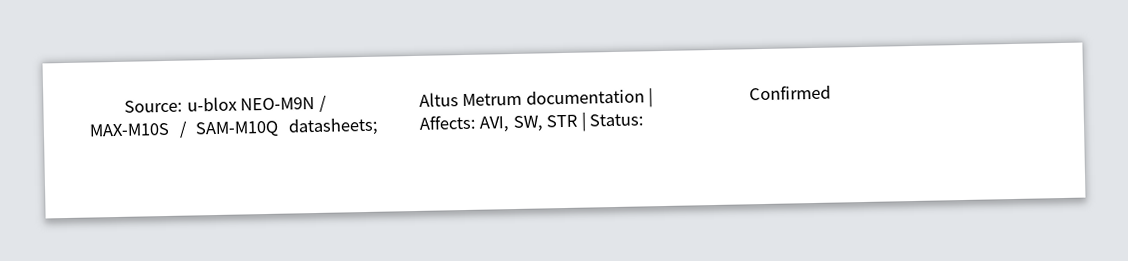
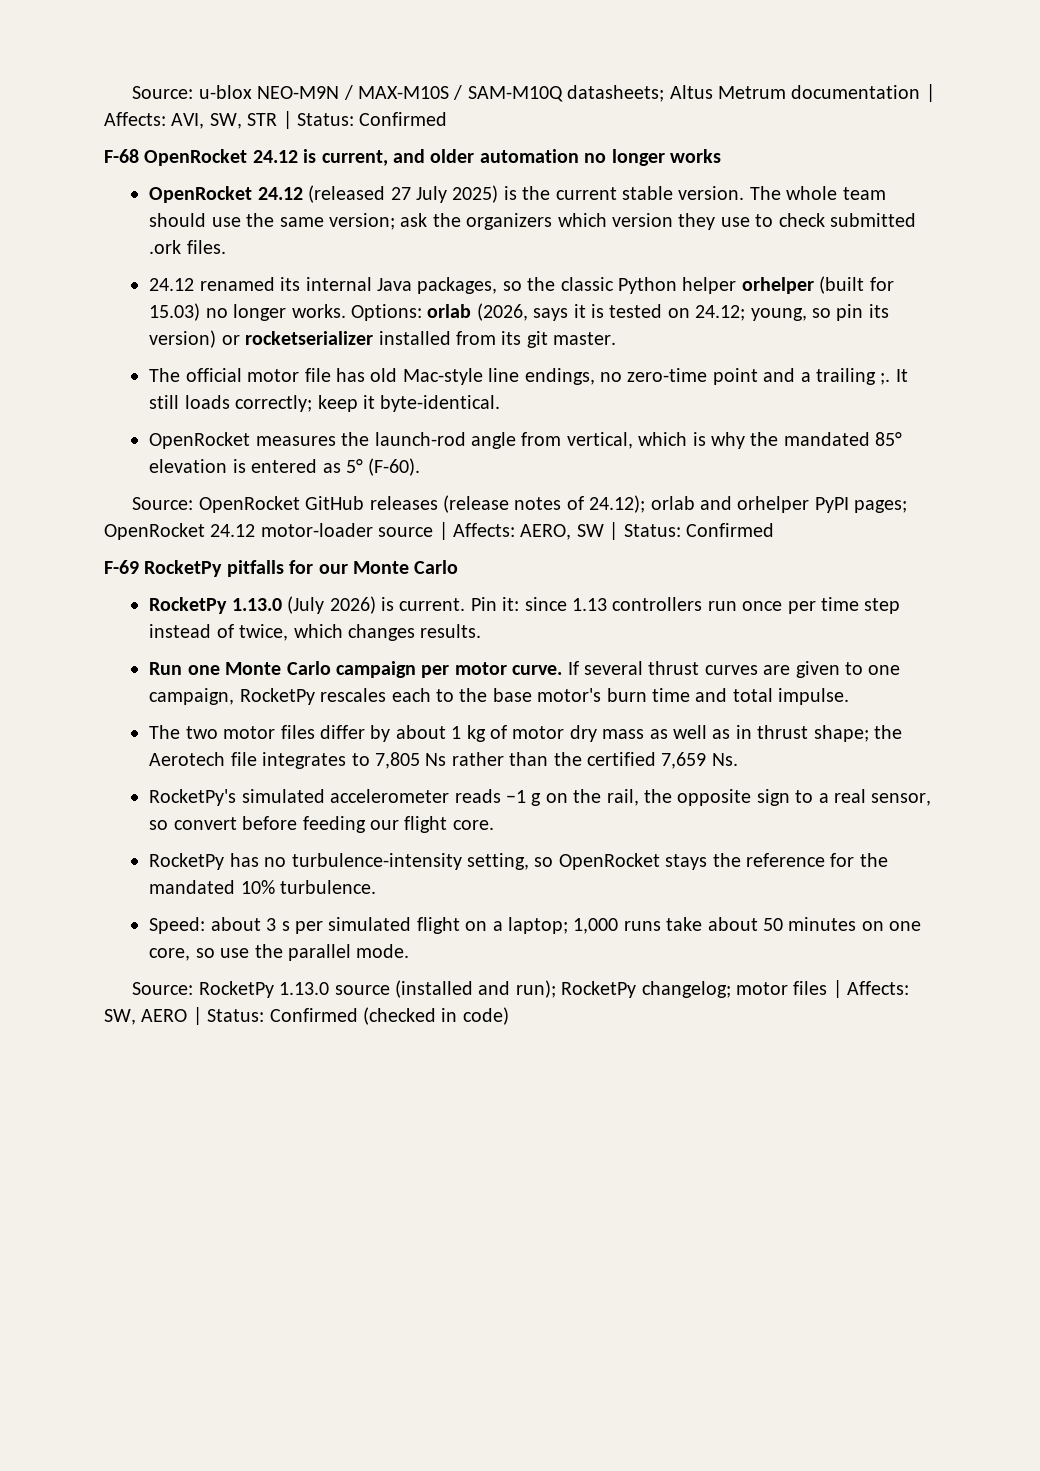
+ F-68 OpenRocket 24.12 is current, and older automation no longer works
+ OpenRocket 24.12 (released 27 July 2025) is the current stable version. The whole team should use the same version; ask the organizers which version they use to check submitted .ork files.
+ 24.12 renamed its internal Java packages, so the classic Python helper orhelper (built for 15.03) no longer works. Options: orlab (2026, says it is tested on 24.12; young, so pin its version) or rocketserializer installed from its git master.
+ The official motor file has old Mac-style line endings, no zero-time point and a trailing ;. It still loads correctly; keep it byte-identical.
+ OpenRocket measures the launch-rod angle from vertical, which is why the mandated 85° elevation is entered as 5° (F-60).
+ Source: OpenRocket GitHub releases (release notes of 24.12); orlab and orhelper PyPI pages; OpenRocket 24.12 motor-loader source | Affects: AERO, SW | Status: Confirmed
+ F-69 RocketPy pitfalls for our Monte Carlo
+ RocketPy 1.13.0 (July 2026) is current. Pin it: since 1.13 controllers run once per time step instead of twice, which changes results.
+ Run one Monte Carlo campaign per motor curve. If several thrust curves are given to one campaign, RocketPy rescales each to the base motor's burn time and total impulse.
+ The two motor files differ by about 1 kg of motor dry mass as well as in thrust shape; the Aerotech file integrates to 7,805 Ns rather than the certified 7,659 Ns.
+ RocketPy's simulated accelerometer reads −1 g on the rail, the opposite sign to a real sensor, so convert before feeding our flight core.
+ RocketPy has no turbulence-intensity setting, so OpenRocket stays the reference for the mandated 10% turbulence.
+ Speed: about 3 s per simulated flight on a laptop; 1,000 runs take about 50 minutes on one core, so use the parallel mode.
+ Source: RocketPy 1.13.0 source (installed and run); RocketPy changelog; motor files | Affects: SW, AERO | Status: Confirmed (checked in code)

